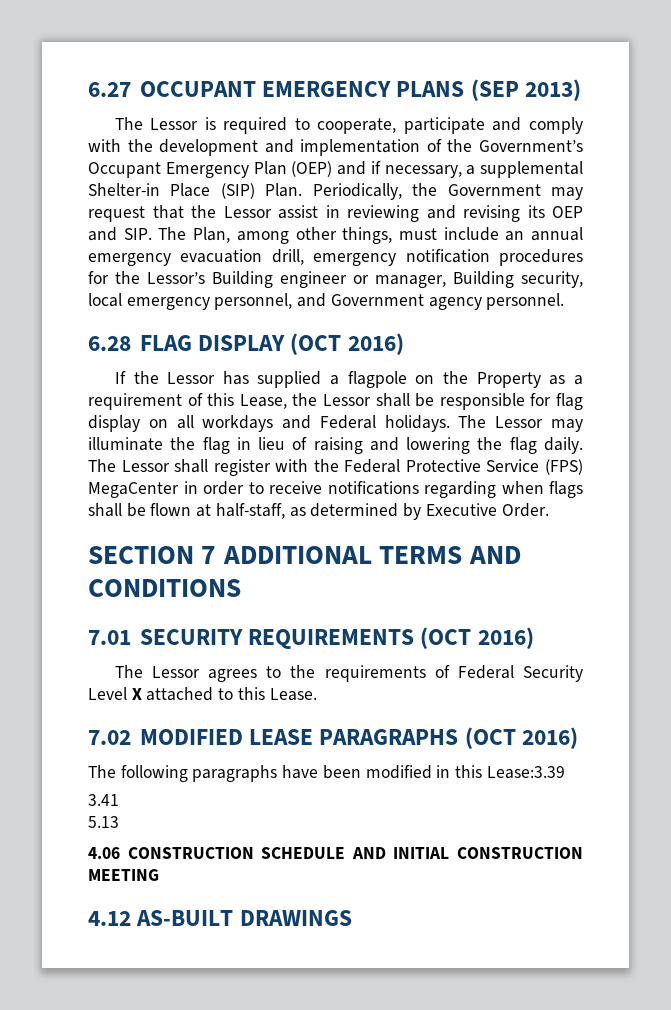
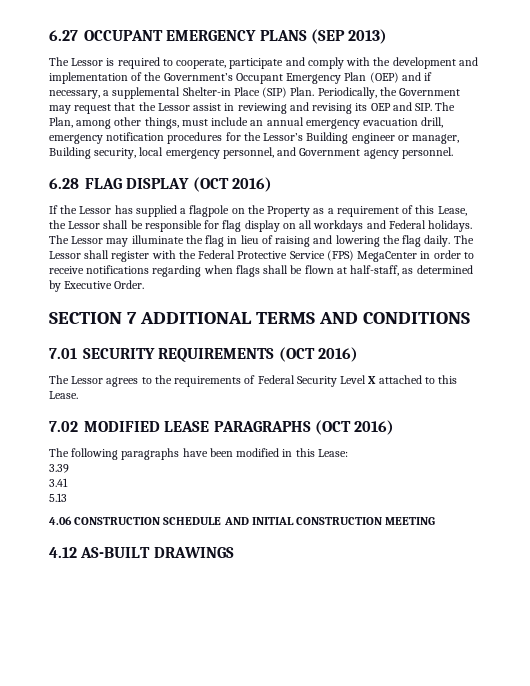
- The following paragraphs have been modified in this Lease:3.39
+ The following paragraphs have been modified in this Lease:
+ 3.39

